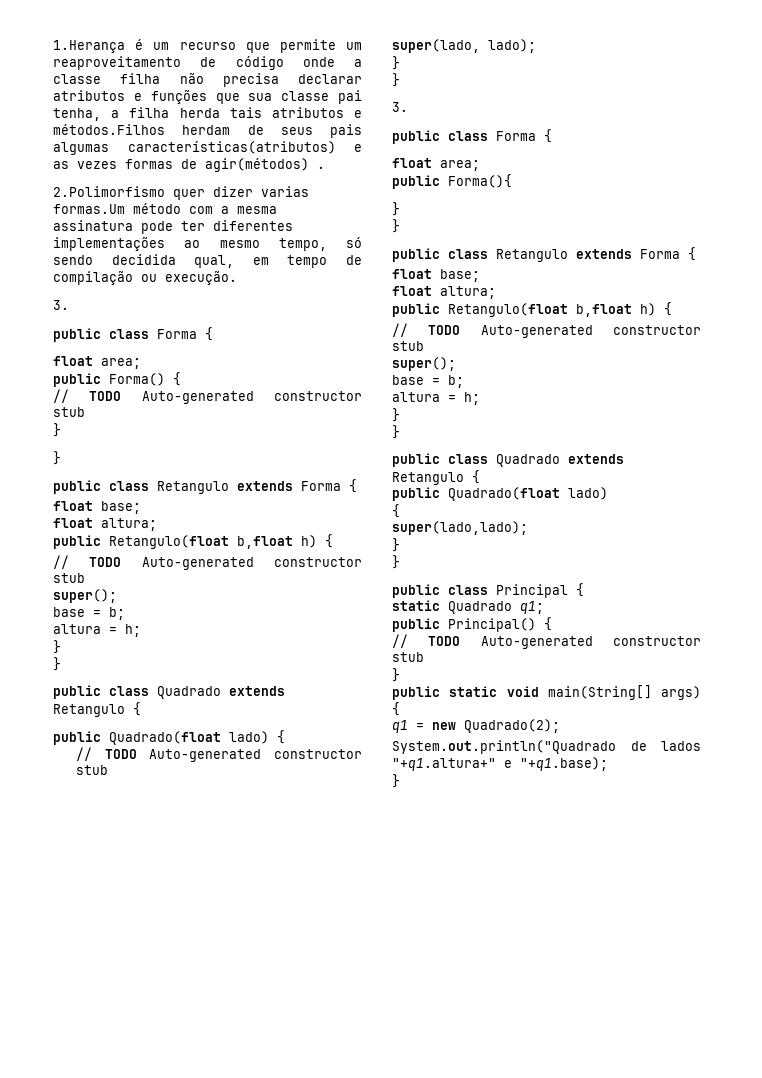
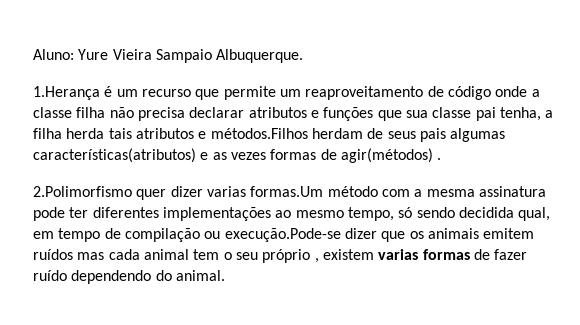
+ Aluno: Yure Vieira Sampaio Albuquerque.
- 2.Polimorfismo quer dizer varias formas.Um método com a mesma assinatura pode ter diferentes implementações ao mesmo tempo, só sendo decidida qual, em tempo de compilação ou execução.
- 3.
- public class Forma {
- float area;
- public Forma() {
- // TODO Auto-generated constructor stub
- }
- }
- public class Retangulo extends Forma {
- float base;
- float altura;
- public Retangulo(float b,float h) {
- // TODO Auto-generated constructor stub
- super();
- base = b;
- altura = h;
- }
- }
- public class Quadrado extends Retangulo {
- public Quadrado(float lado) {
- // TODO Auto-generated constructor stub
- super(lado, lado);
- }
- }
- 3.
- public class Forma {
- float area;
- public Forma(){
- }
- }
- public class Retangulo extends Forma {
- float base;
- float altura;
- public Retangulo(float b,float h) {
- // TODO Auto-generated constructor stub
- super();
- base = b;
- altura = h;
- }
- }
- public class Quadrado extends Retangulo {
- public Quadrado(float lado)
- {
- super(lado,lado);
- }
- }
- public class Principal {
- static Quadrado q1;
- public Principal() {
- // TODO Auto-generated constructor stub
- }
- public static void main(String[] args) {
- q1 = new Quadrado(2);
- System.out.println("Quadrado de lados "+q1.altura+" e "+q1.base);
- }
+ 2.Polimorfismo quer dizer varias formas.Um método com a mesma assinatura pode ter diferentes implementações ao mesmo tempo, só sendo decidida qual, em tempo de compilação ou execução.Pode-se dizer que os animais emitem ruídos mas cada animal tem o seu próprio , existem varias formas de fazer ruído dependendo do animal.

